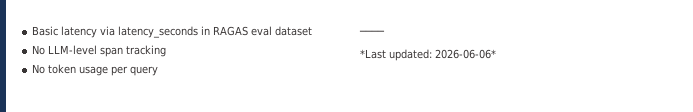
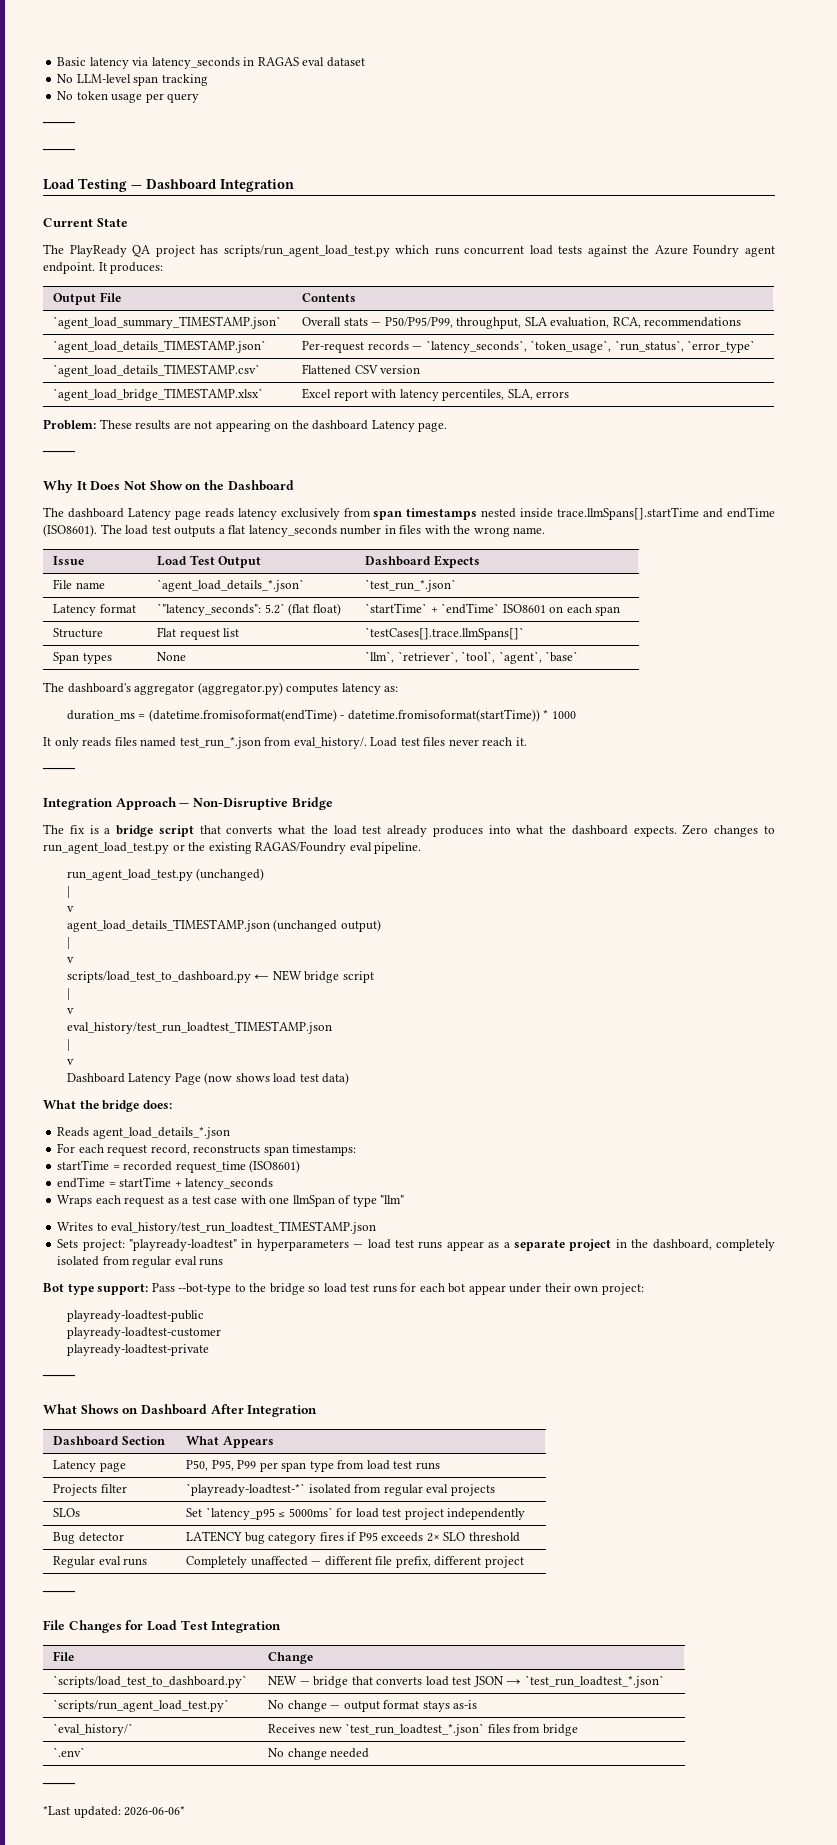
  No token usage per query
+ ────
+ ────
+ Load Testing — Dashboard Integration
+ Current State
+ The PlayReady QA project has scripts/run_agent_load_test.py which runs concurrent load tests against the Azure Foundry agent endpoint. It produces:
+ Output File | Contents
+ `agent_load_summary_TIMESTAMP.json` | Overall stats — P50/P95/P99, throughput, SLA evaluation, RCA, recommendations
+ `agent_load_details_TIMESTAMP.json` | Per-request records — `latency_seconds`, `token_usage`, `run_status`, `error_type`
+ `agent_load_details_TIMESTAMP.csv` | Flattened CSV version
+ `agent_load_bridge_TIMESTAMP.xlsx` | Excel report with latency percentiles, SLA, errors
+ Problem: These results are not appearing on the dashboard Latency page.
+ ────
+ Why It Does Not Show on the Dashboard
+ The dashboard Latency page reads latency exclusively from span timestamps nested inside trace.llmSpans[].startTime and endTime (ISO8601). The load test outputs a flat latency_seconds number in files with the wrong name.
+ Issue | Load Test Output | Dashboard Expects
+ File name | `agent_load_details_*.json` | `test_run_*.json`
+ Latency format | `"latency_seconds": 5.2` (flat float) | `startTime` + `endTime` ISO8601 on each span
+ Structure | Flat request list | `testCases[].trace.llmSpans[]`
+ Span types | None | `llm`, `retriever`, `tool`, `agent`, `base`
+ The dashboard's aggregator (aggregator.py) computes latency as:
+ duration_ms = (datetime.fromisoformat(endTime) - datetime.fromisoformat(startTime)) * 1000
+ It only reads files named test_run_*.json from eval_history/. Load test files never reach it.
+ ────
+ Integration Approach — Non-Disruptive Bridge
+ The fix is a bridge script that converts what the load test already produces into what the dashboard expects. Zero changes to run_agent_load_test.py or the existing RAGAS/Foundry eval pipeline.
+ run_agent_load_test.py (unchanged)
+ |
+ v
+ agent_load_details_TIMESTAMP.json (unchanged output)
+ |
+ v
+ scripts/load_test_to_dashboard.py ← NEW bridge script
+ |
+ v
+ eval_history/test_run_loadtest_TIMESTAMP.json
+ |
+ v
+ Dashboard Latency Page (now shows load test data)
+ What the bridge does:
+ Reads agent_load_details_*.json
+ For each request record, reconstructs span timestamps:
+ startTime = recorded request_time (ISO8601)
+ endTime = startTime + latency_seconds
+ Wraps each request as a test case with one llmSpan of type "llm"
+ Writes to eval_history/test_run_loadtest_TIMESTAMP.json
+ Sets project: "playready-loadtest" in hyperparameters — load test runs appear as a separate project in the dashboard, completely isolated from regular eval runs
+ Bot type support: Pass --bot-type to the bridge so load test runs for each bot appear under their own project:
+ playready-loadtest-public
+ playready-loadtest-customer
+ playready-loadtest-private
+ ────
+ What Shows on Dashboard After Integration
+ Dashboard Section | What Appears
+ Latency page | P50, P95, P99 per span type from load test runs
+ Projects filter | `playready-loadtest-*` isolated from regular eval projects
+ SLOs | Set `latency_p95 ≤ 5000ms` for load test project independently
+ Bug detector | LATENCY bug category fires if P95 exceeds 2× SLO threshold
+ Regular eval runs | Completely unaffected — different file prefix, different project
+ ────
+ File Changes for Load Test Integration
+ File | Change
+ `scripts/load_test_to_dashboard.py` | NEW — bridge that converts load test JSON → `test_run_loadtest_*.json`
+ `scripts/run_agent_load_test.py` | No change — output format stays as-is
+ `eval_history/` | Receives new `test_run_loadtest_*.json` files from bridge
+ `.env` | No change needed

